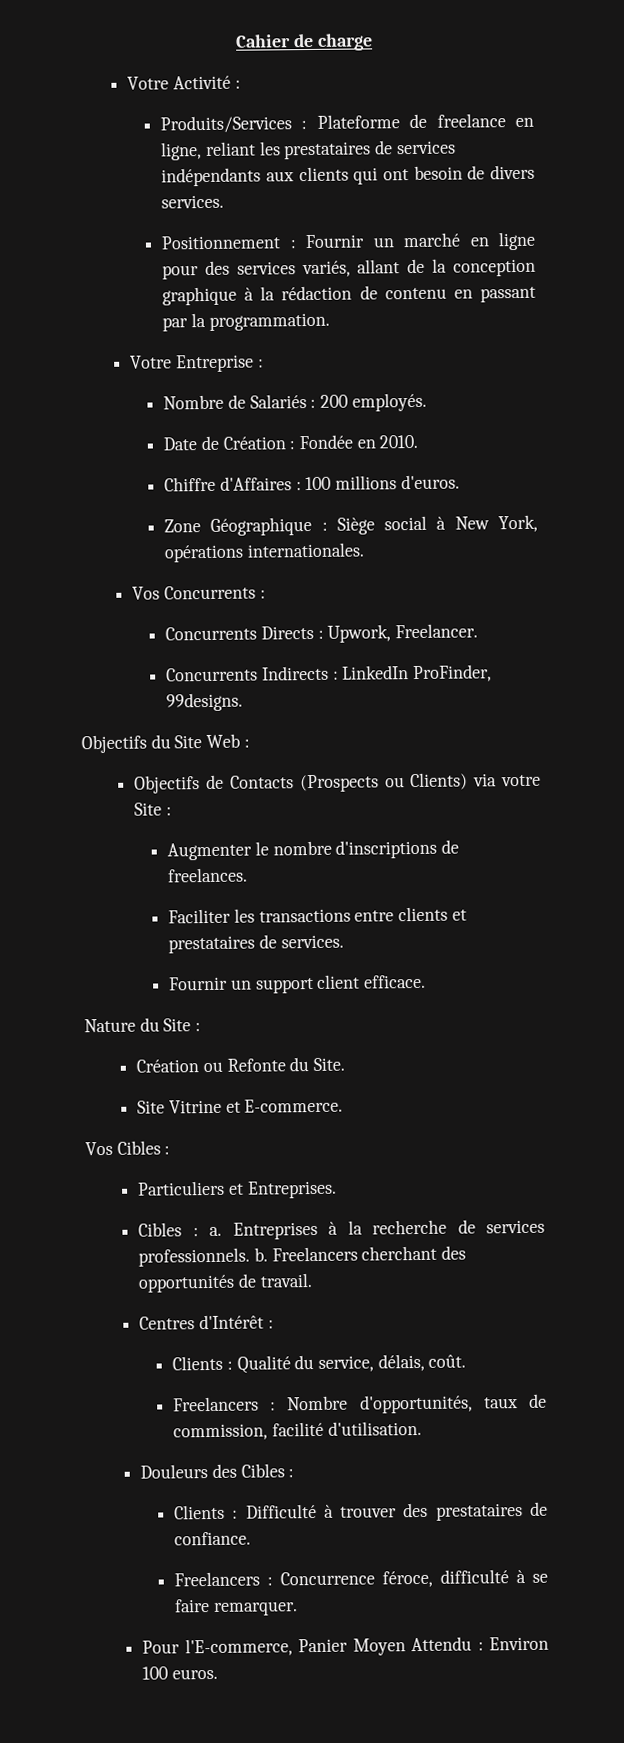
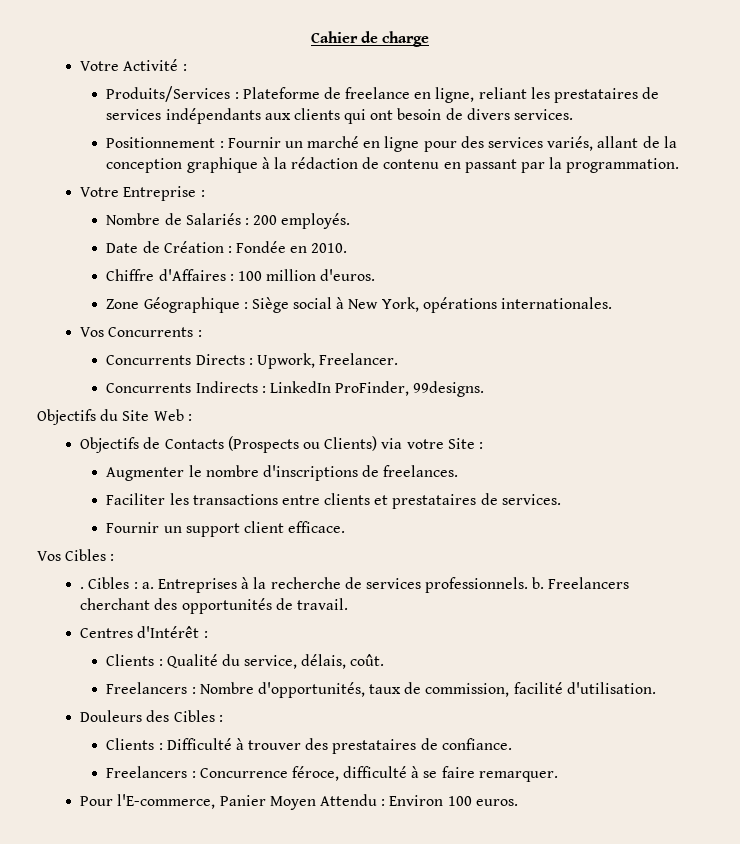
- Chiffre d'Affaires : 100 millions d'euros.
+ Chiffre d'Affaires : 100 million d'euros.
- Nature du Site :
- Création ou Refonte du Site.
- Site Vitrine et E-commerce.
- Particuliers et Entreprises.
- Cibles : a.
+ . Cibles : a.

